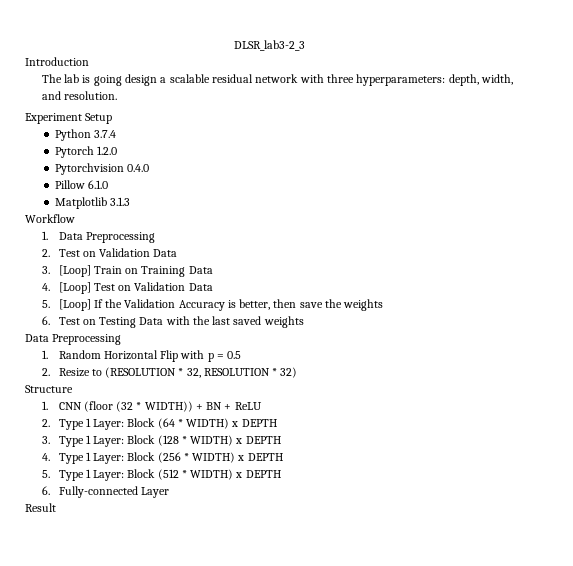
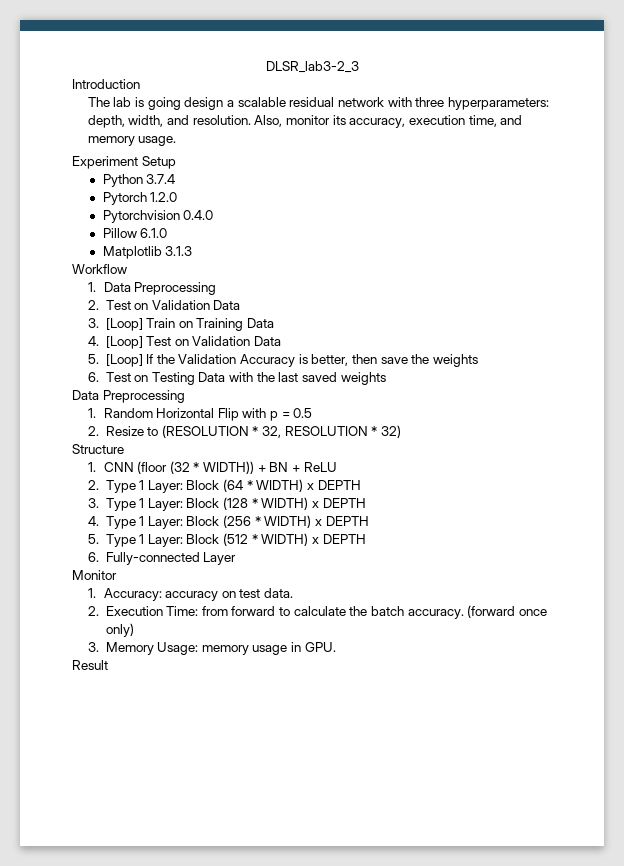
+ Also, monitor its accuracy, execution time, and memory usage.
+ Monitor
+ 1. Accuracy: accuracy on test data.
+ 2. Execution Time: from forward to calculate the batch accuracy. (forward once only)
+ 3. Memory Usage: memory usage in GPU.

